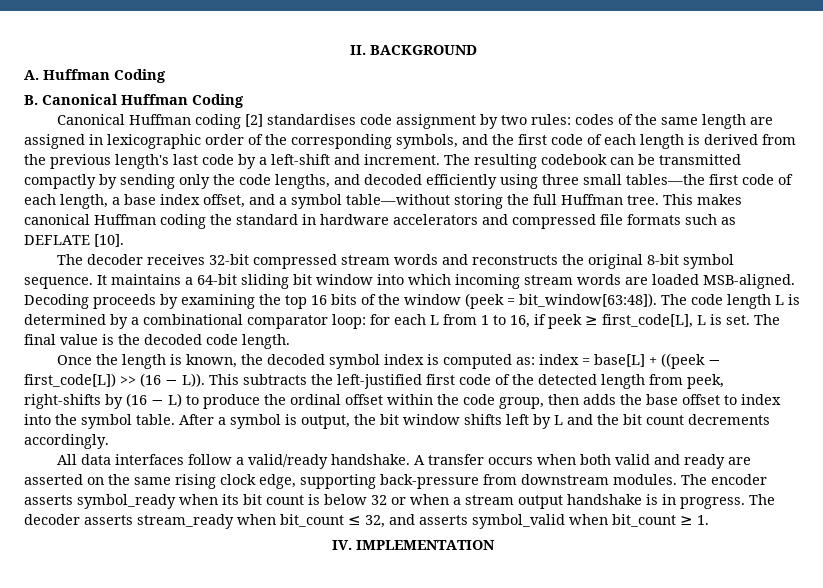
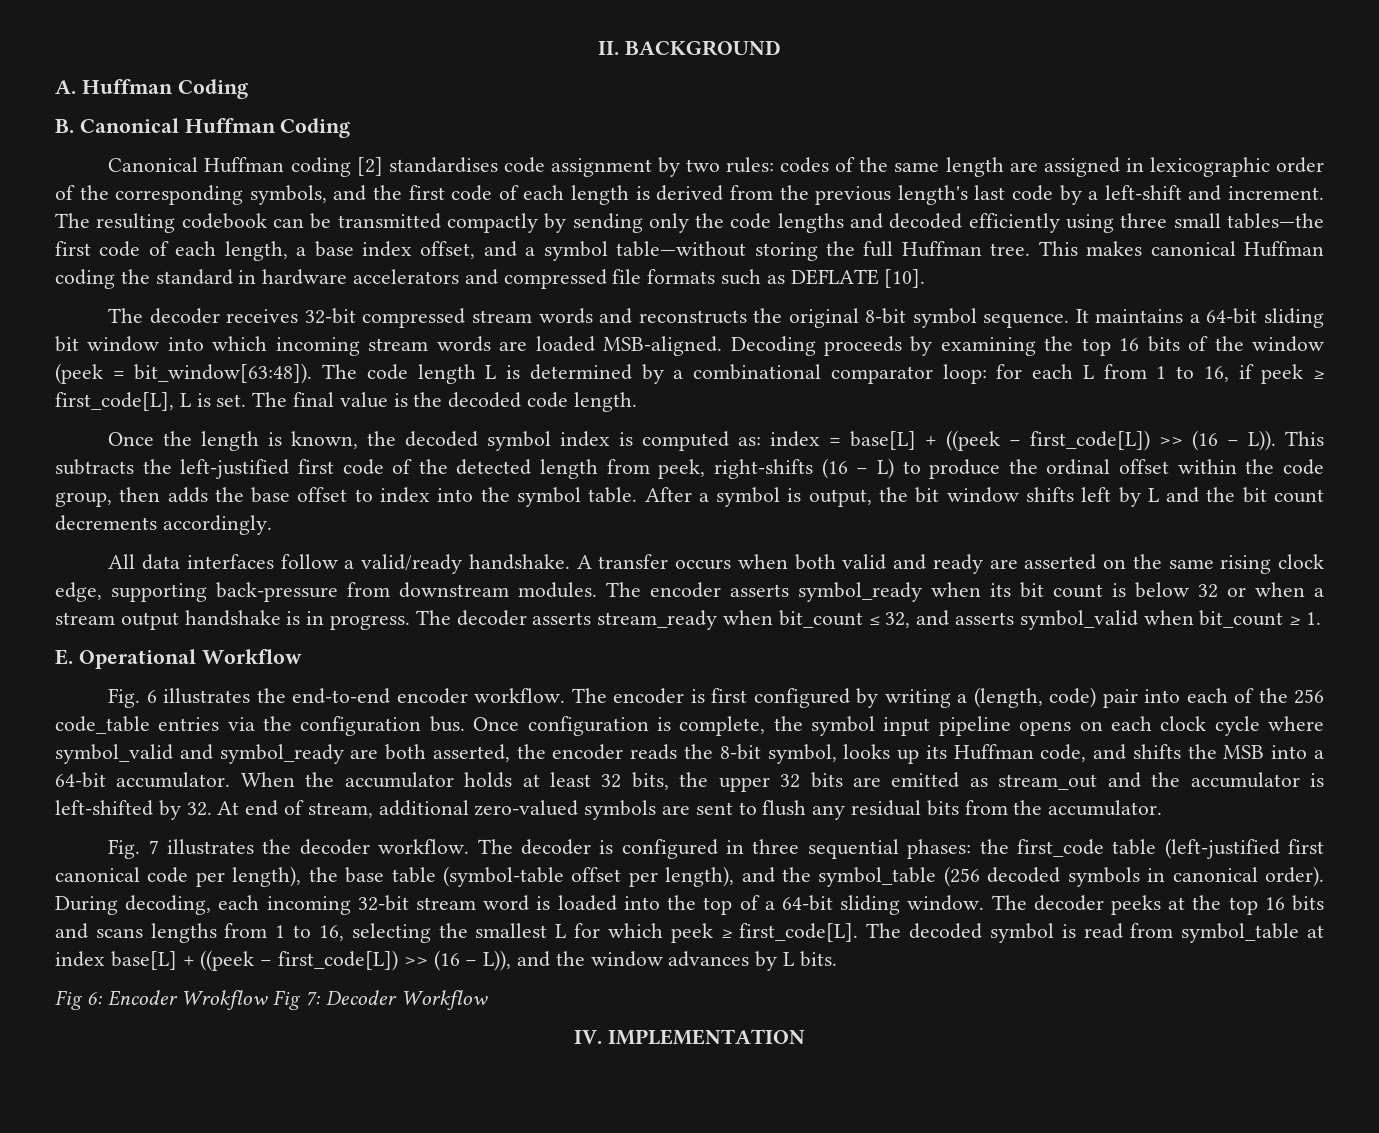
- The resulting codebook can be transmitted compactly by sending only the code lengths, and decoded efficiently using three small tables—the first code of each length, a base index offset, and a symbol table—without storing the full Huffman tree.
+ The resulting codebook can be transmitted compactly by sending only the code lengths and decoded efficiently using three small tables—the first code of each length, a base index offset, and a symbol table—without storing the full Huffman tree.
- Once the length is known, the decoded symbol index is computed as: index = base[L] + ((peek − first_code[L]) >> (16 − L)). This subtracts the left-justified first code of the detected length from peek, right-shifts by (16 − L) to produce the ordinal offset within the code group, then adds the base offset to index into the symbol table.
+ Once the length is known, the decoded symbol index is computed as: index = base[L] + ((peek − first_code[L]) >> (16 − L)). This subtracts the left-justified first code of the detected length from peek, right-shifts (16 − L) to produce the ordinal offset within the code group, then adds the base offset to index into the symbol table.
+ E. Operational Workflow
+ Fig. 6 illustrates the end-to-end encoder workflow. The encoder is first configured by writing a (length, code) pair into each of the 256 code_table entries via the configuration bus. Once configuration is complete, the symbol input pipeline opens on each clock cycle where symbol_valid and symbol_ready are both asserted, the encoder reads the 8-bit symbol, looks up its Huffman code, and shifts the MSB into a 64-bit accumulator. When the accumulator holds at least 32 bits, the upper 32 bits are emitted as stream_out and the accumulator is left-shifted by 32. At end of stream, additional zero-valued symbols are sent to flush any residual bits from the accumulator.
+ Fig. 7 illustrates the decoder workflow. The decoder is configured in three sequential phases: the first_code table (left-justified first canonical code per length), the base table (symbol-table offset per length), and the symbol_table (256 decoded symbols in canonical order). During decoding, each incoming 32-bit stream word is loaded into the top of a 64-bit sliding window. The decoder peeks at the top 16 bits and scans lengths from 1 to 16, selecting the smallest L for which peek ≥ first_code[L]. The decoded symbol is read from symbol_table at index base[L] + ((peek − first_code[L]) >> (16 − L)), and the window advances by L bits.
+ Fig 6: Encoder Wrokflow Fig 7: Decoder Workflow

